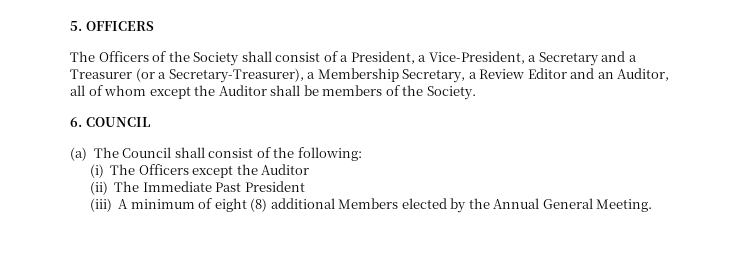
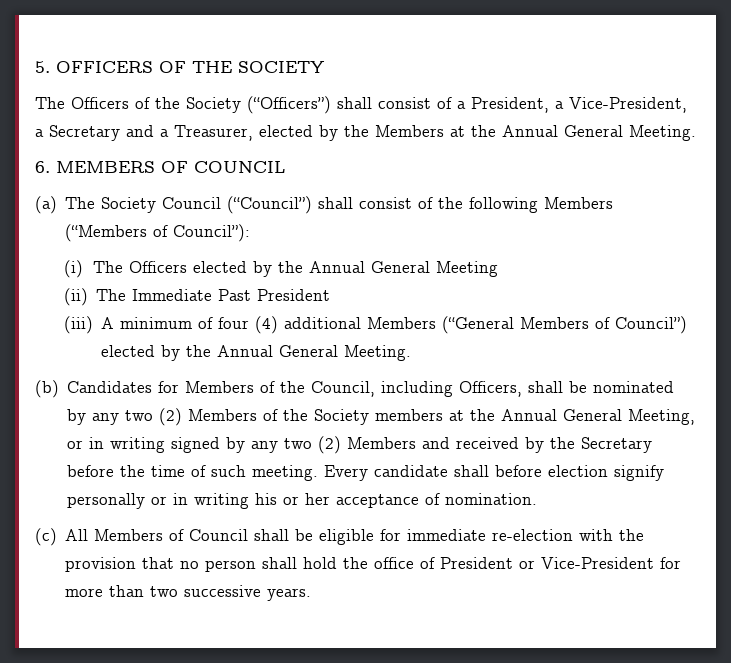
- 5. OFFICERS
+ 5. OFFICERS OF THE SOCIETY
- The Officers of the Society shall consist of a President, a Vice-President, a Secretary and a Treasurer (or a Secretary-Treasurer), a Membership Secretary, a Review Editor and an Auditor, all of whom except the Auditor shall be members of the Society.
+ The Officers of the Society (“Officers”) shall consist of a President, a Vice-President, a Secretary and a Treasurer, elected by the Members at the Annual General Meeting.
- 6. COUNCIL
+ 6. MEMBERS OF COUNCIL
- (a) The Council shall consist of the following:
- (i) The Officers except the Auditor
+ (a) The Society Council (“Council”) shall consist of the following Members (“Members of Council”):
+ (i) The Officers elected by the Annual General Meeting
- (iii) A minimum of eight (8) additional Members elected by the Annual General Meeting.
+ (iii) A minimum of four (4) additional Members (“General Members of Council”) elected by the Annual General Meeting.
+ (b) Candidates for Members of the Council, including Officers, shall be nominated by any two (2) Members of the Society members at the Annual General Meeting, or in writing signed by any two (2) Members and received by the Secretary before the time of such meeting. Every candidate shall before election signify personally or in writing his or her acceptance of nomination.
+ (c) All Members of Council shall be eligible for immediate re-election with the provision that no person shall hold the office of President or Vice-President for more than two successive years.

